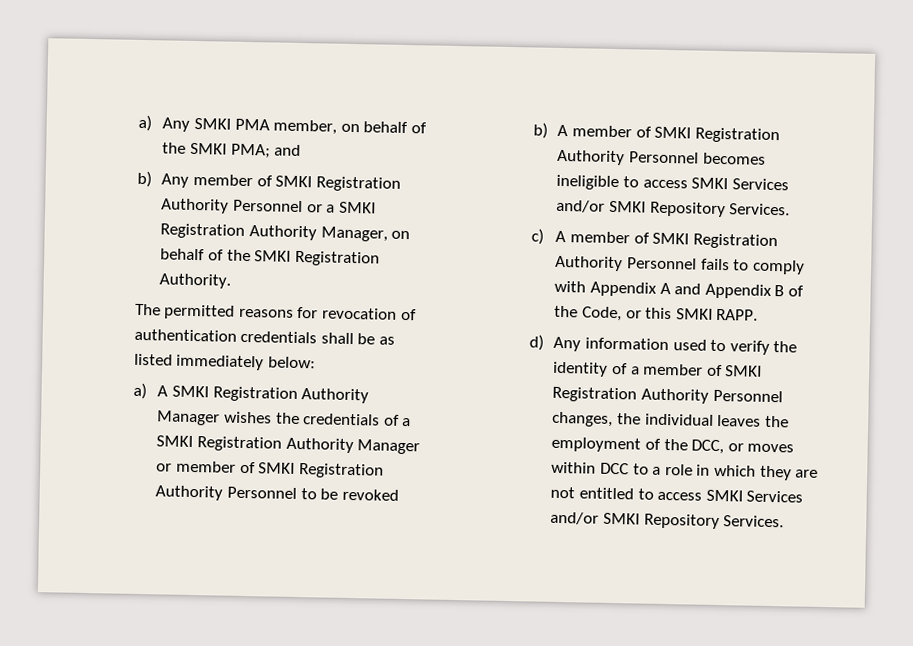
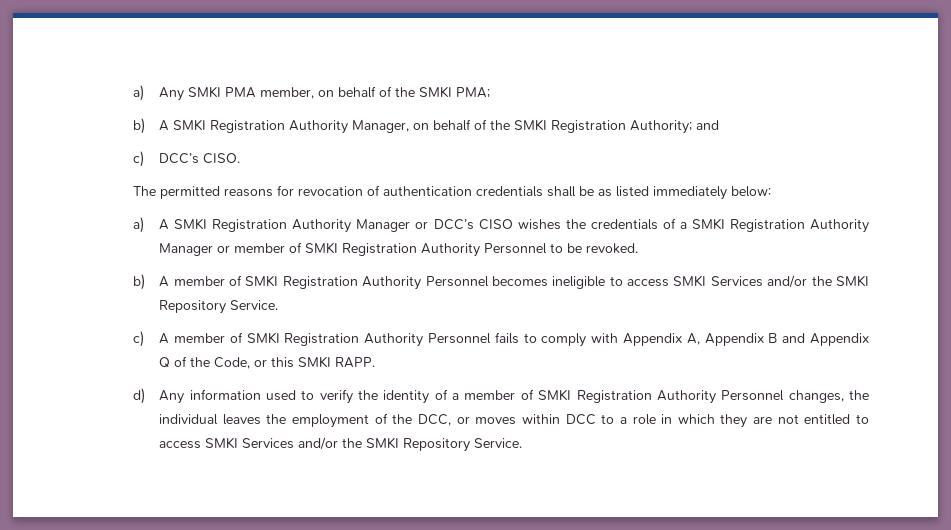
- a) Any SMKI PMA member, on behalf of the SMKI PMA; and
- b) Any member of SMKI Registration Authority Personnel or a SMKI Registration Authority Manager, on behalf of the SMKI Registration Authority.
+ a) Any SMKI PMA member, on behalf of the SMKI PMA;
+ b) A SMKI Registration Authority Manager, on behalf of the SMKI Registration Authority; and
+ c) DCC’s CISO.
- a) A SMKI Registration Authority Manager wishes the credentials of a SMKI Registration Authority Manager or member of SMKI Registration Authority Personnel to be revoked
+ a) A SMKI Registration Authority Manager or DCC’s CISO wishes the credentials of a SMKI Registration Authority Manager or member of SMKI Registration Authority Personnel to be revoked.
- b) A member of SMKI Registration Authority Personnel becomes ineligible to access SMKI Services and/or SMKI Repository Services.
+ b) A member of SMKI Registration Authority Personnel becomes ineligible to access SMKI Services and/or the SMKI Repository Service.
- c) A member of SMKI Registration Authority Personnel fails to comply with Appendix A and Appendix B of the Code, or this SMKI RAPP.
+ c) A member of SMKI Registration Authority Personnel fails to comply with Appendix A, Appendix B and Appendix Q of the Code, or this SMKI RAPP.
- d) Any information used to verify the identity of a member of SMKI Registration Authority Personnel changes, the individual leaves the employment of the DCC, or moves within DCC to a role in which they are not entitled to access SMKI Services and/or SMKI Repository Services.
+ d) Any information used to verify the identity of a member of SMKI Registration Authority Personnel changes, the individual leaves the employment of the DCC, or moves within DCC to a role in which they are not entitled to access SMKI Services and/or the SMKI Repository Service.

